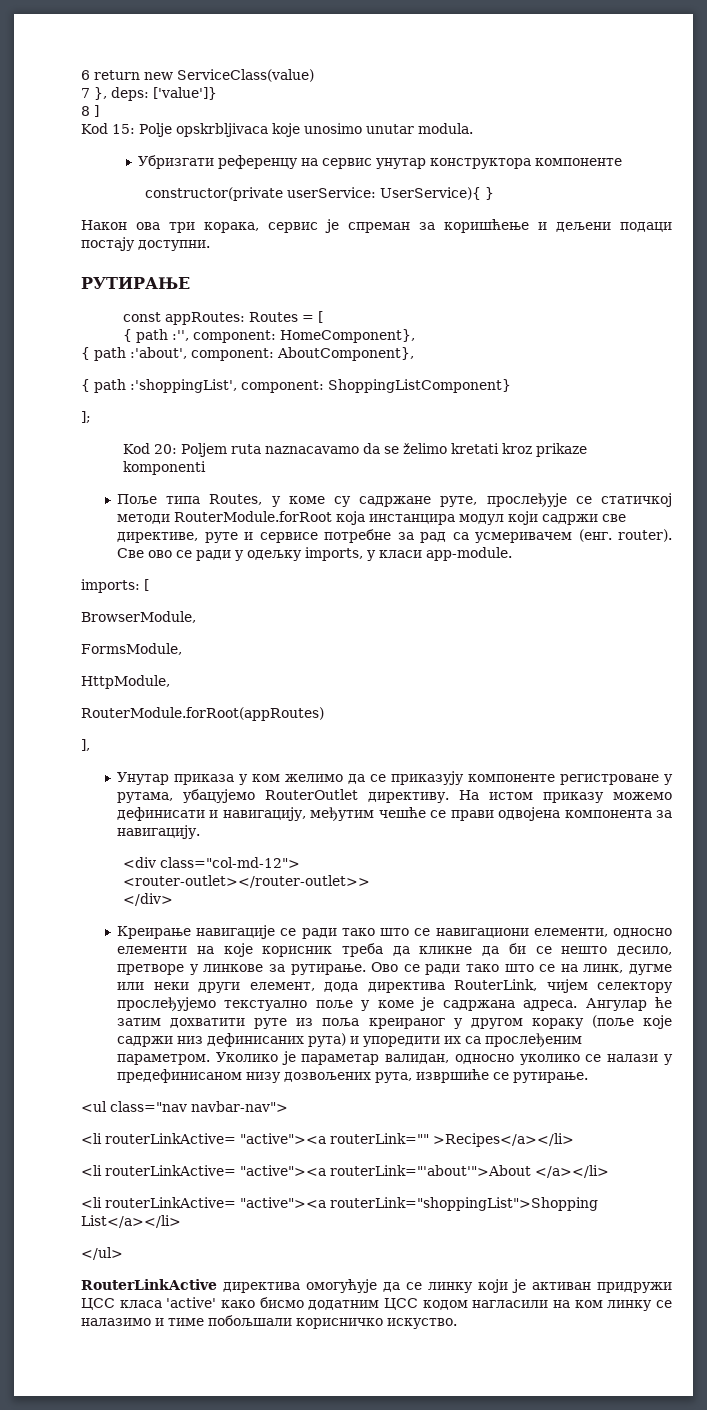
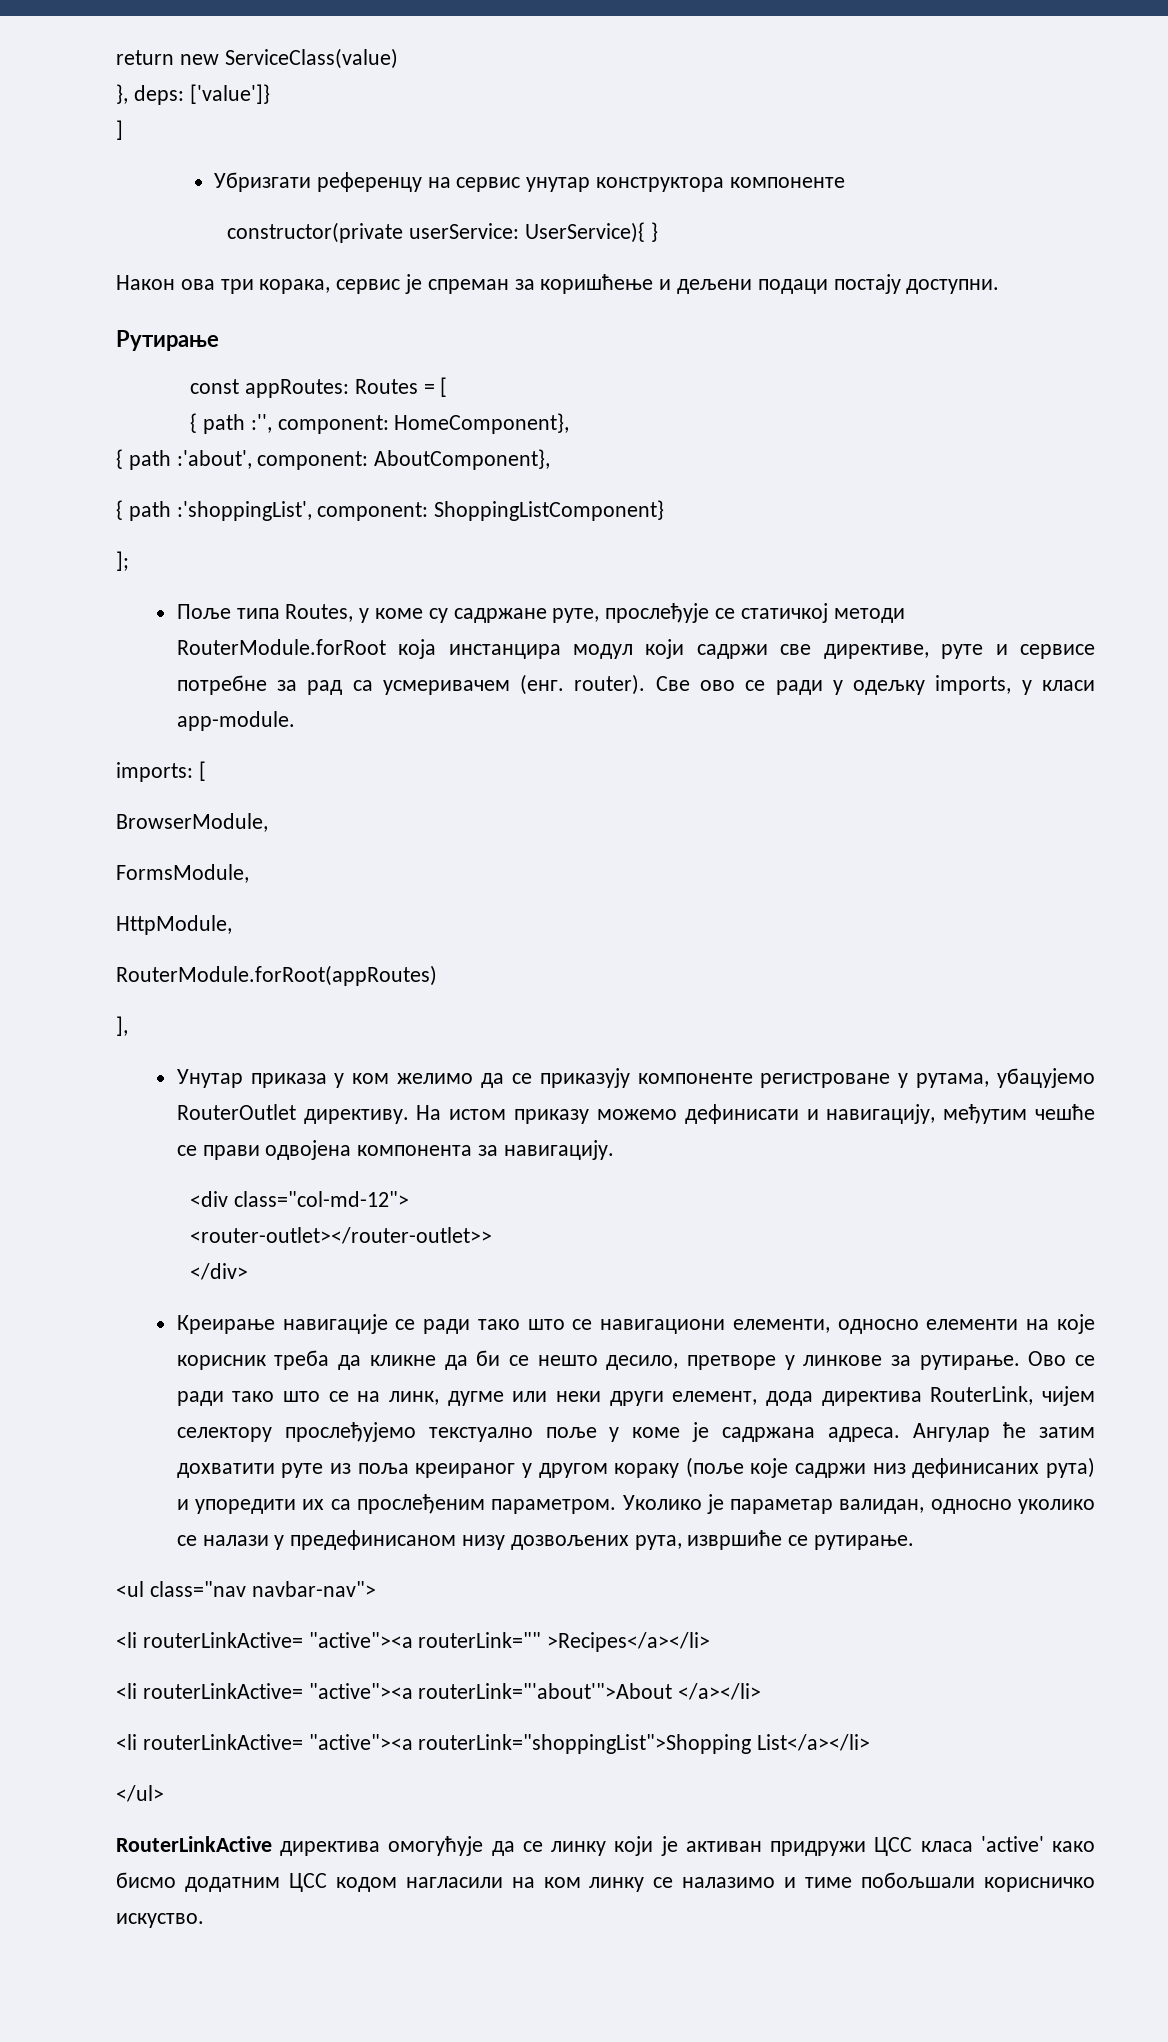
- 6 return new ServiceClass(value)
+ return new ServiceClass(value)
- 7 }, deps: ['value']}
+ }, deps: ['value']}
- 8 ]
+ ]
- Kod 15: Polje opskrbljivaca koje unosimo unutar modula.
- РУТИРАЊЕ
+ Рутирање
- Kod 20: Poljem ruta naznacavamo da se želimo kretati kroz prikaze komponenti

